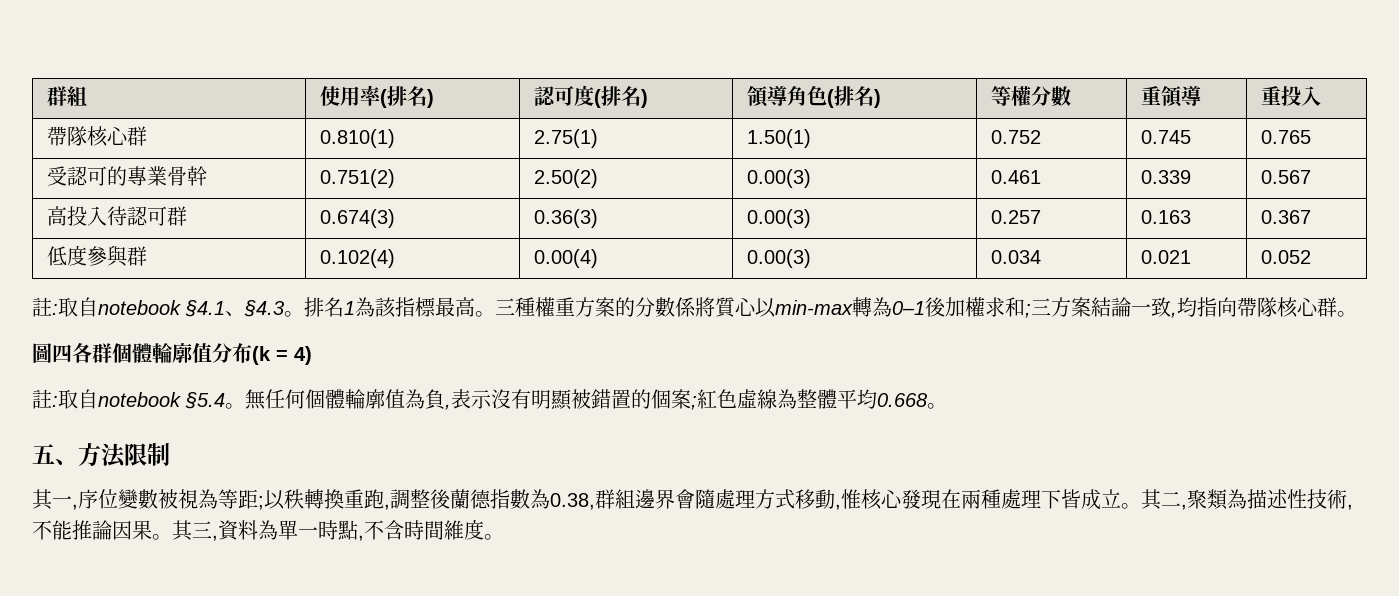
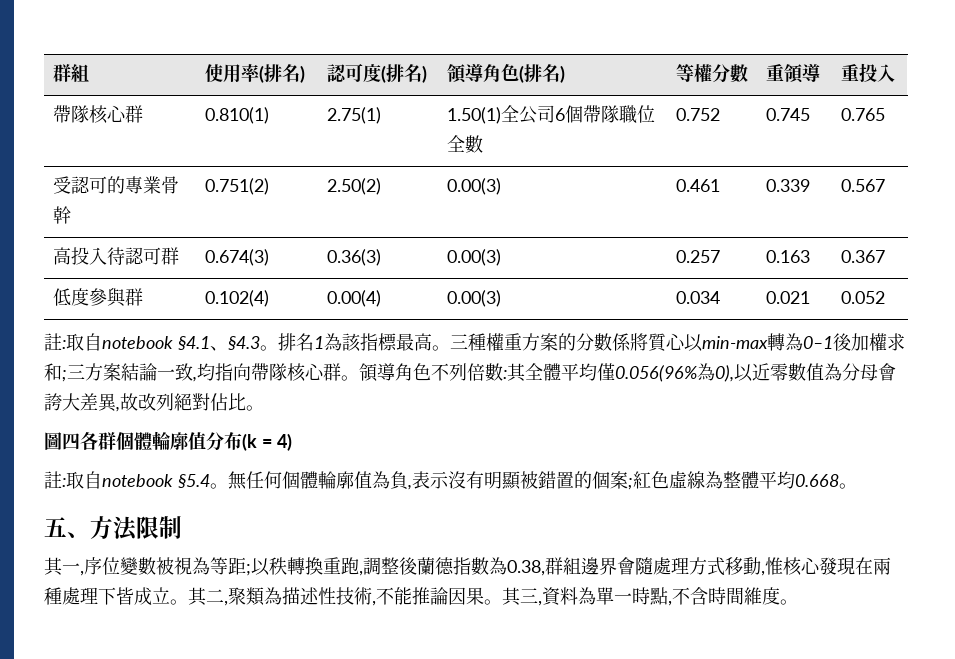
- 帶隊核心群 | 0.810(1) | 2.75(1) | 1.50(1) | 0.752 | 0.745 | 0.765
+ 帶隊核心群 | 0.810(1) | 2.75(1) | 1.50(1)全公司6個帶隊職位全數 | 0.752 | 0.745 | 0.765
+ 領導角色不列倍數:其全體平均僅0.056(96%為0),以近零數值為分母會誇大差異,故改列絕對佔比。

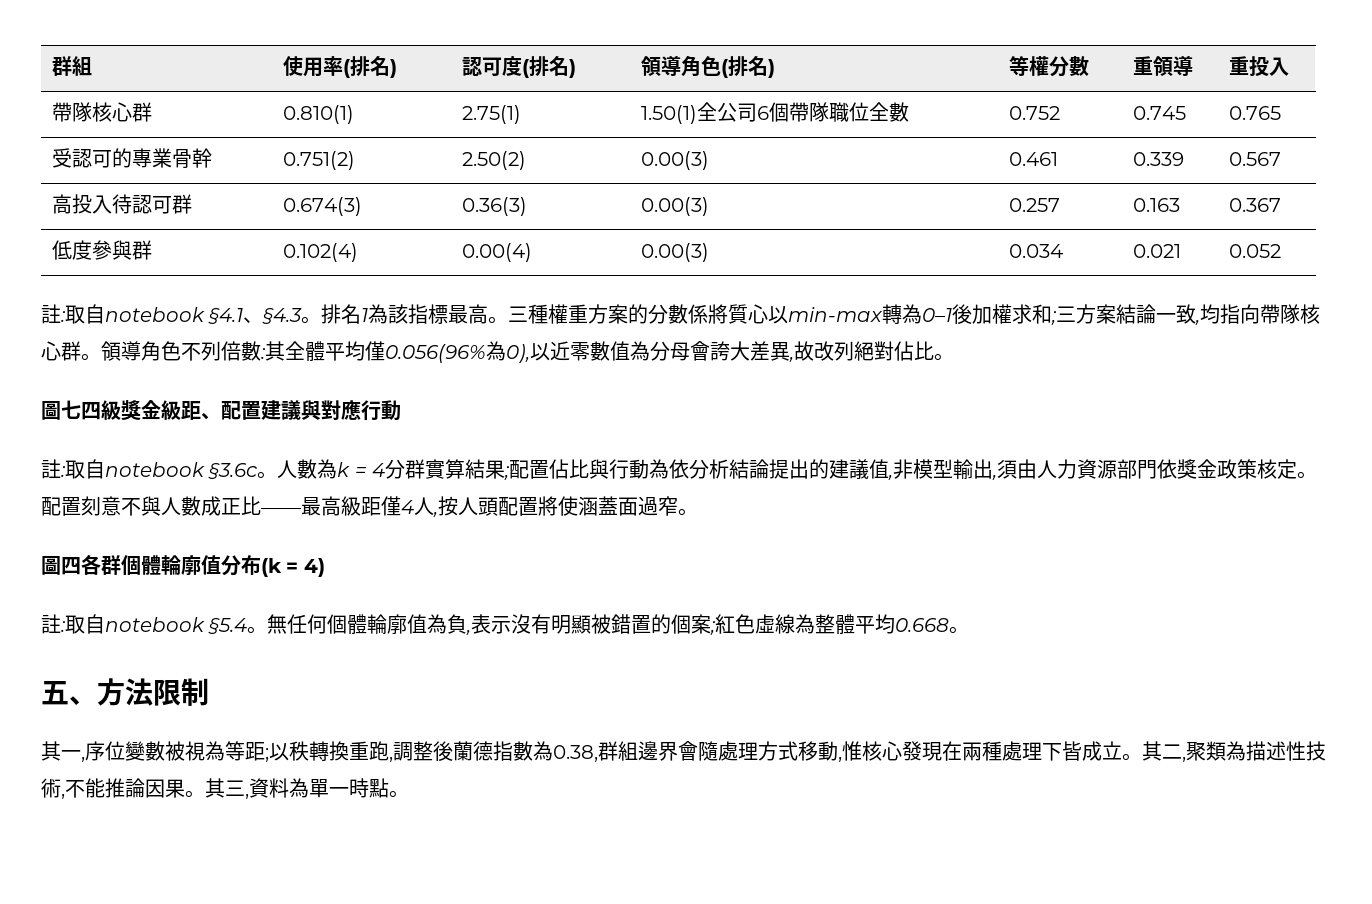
+ 圖七四級獎金級距、配置建議與對應行動
+ 註:取自notebook §3.6c。人數為k = 4分群實算結果;配置佔比與行動為依分析結論提出的建議值,非模型輸出,須由人力資源部門依獎金政策核定。配置刻意不與人數成正比——最高級距僅4人,按人頭配置將使涵蓋面過窄。
- 其三,資料為單一時點,不含時間維度。
+ 其三,資料為單一時點。

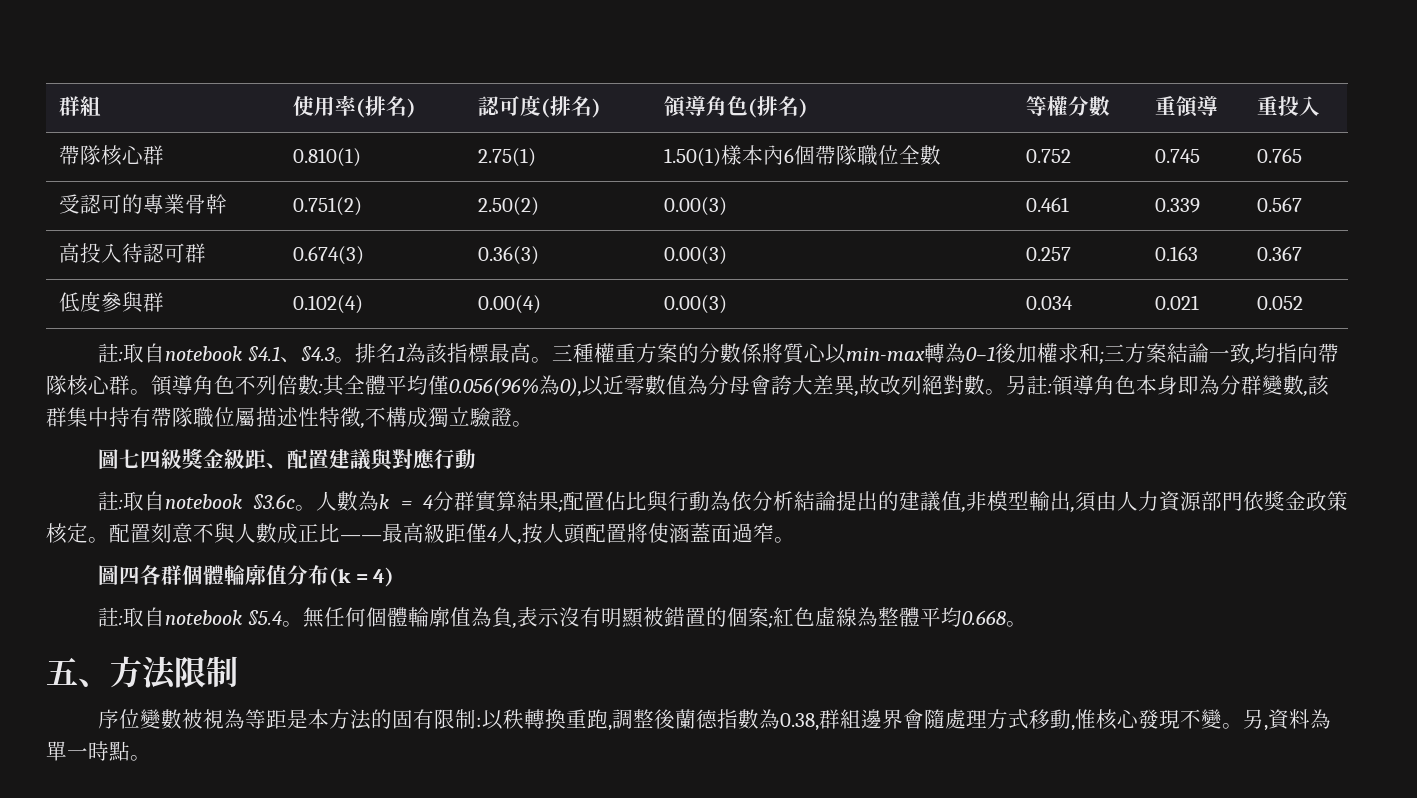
- 帶隊核心群 | 0.810(1) | 2.75(1) | 1.50(1)全公司6個帶隊職位全數 | 0.752 | 0.745 | 0.765
+ 帶隊核心群 | 0.810(1) | 2.75(1) | 1.50(1)樣本內6個帶隊職位全數 | 0.752 | 0.745 | 0.765
- 領導角色不列倍數:其全體平均僅0.056(96%為0),以近零數值為分母會誇大差異,故改列絕對佔比。
+ 領導角色不列倍數:其全體平均僅0.056(96%為0),以近零數值為分母會誇大差異,故改列絕對數。另註:領導角色本身即為分群變數,該群集中持有帶隊職位屬描述性特徵,不構成獨立驗證。
- 其一,序位變數被視為等距;以秩轉換重跑,調整後蘭德指數為0.38,群組邊界會隨處理方式移動,惟核心發現在兩種處理下皆成立。其二,聚類為描述性技術,不能推論因果。其三,資料為單一時點。
+ 序位變數被視為等距是本方法的固有限制:以秩轉換重跑,調整後蘭德指數為0.38,群組邊界會隨處理方式移動,惟核心發現不變。另,資料為單一時點。

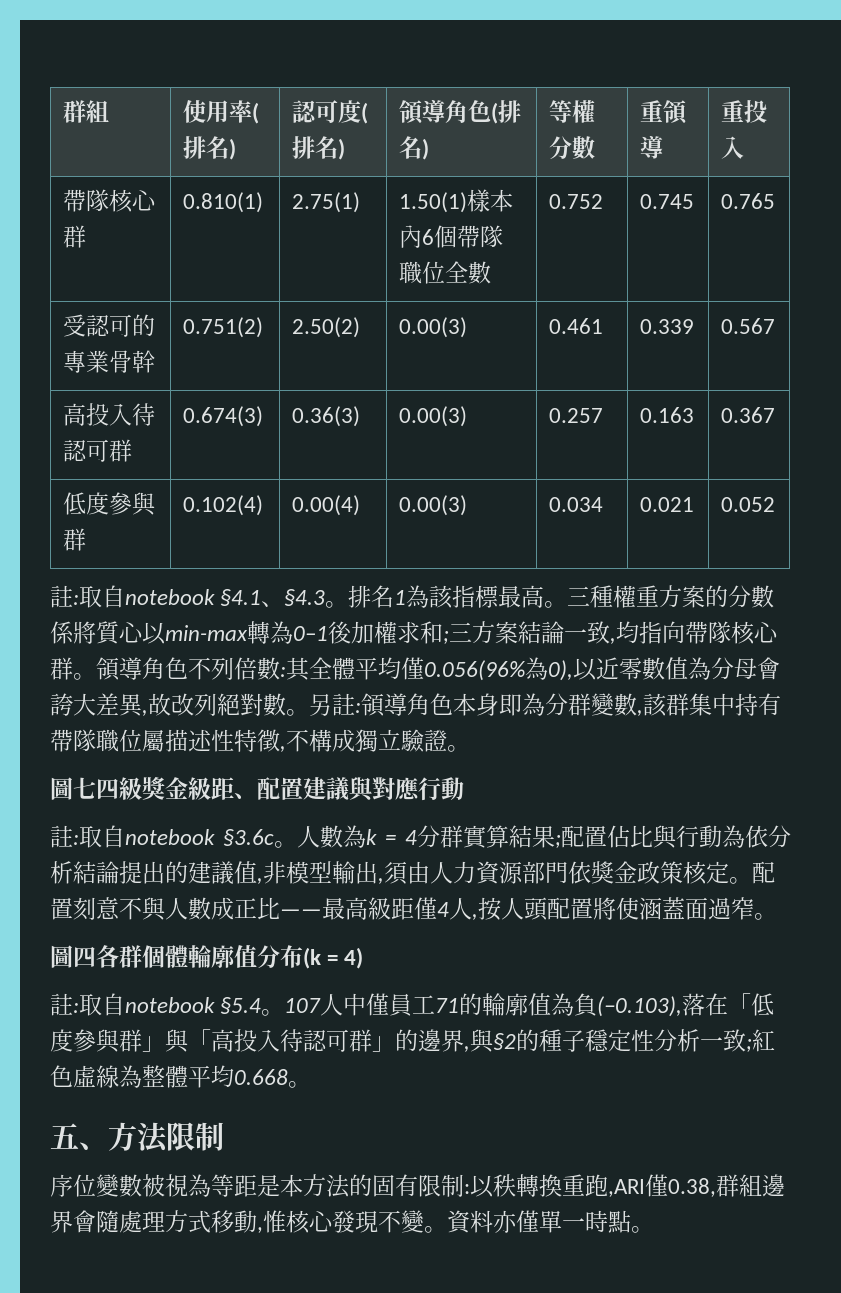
- 無任何個體輪廓值為負,表示沒有明顯被錯置的個案;紅色虛線為整體平均0.668。
+ 107人中僅員工71的輪廓值為負(−0.103),落在「低度參與群」與「高投入待認可群」的邊界,與§2的種子穩定性分析一致;紅色虛線為整體平均0.668。
- 序位變數被視為等距是本方法的固有限制:以秩轉換重跑,調整後蘭德指數為0.38,群組邊界會隨處理方式移動,惟核心發現不變。
+ 序位變數被視為等距是本方法的固有限制:以秩轉換重跑,ARI僅0.38,群組邊界會隨處理方式移動,惟核心發現不變。
- 另,資料為單一時點。
+ 資料亦僅單一時點。

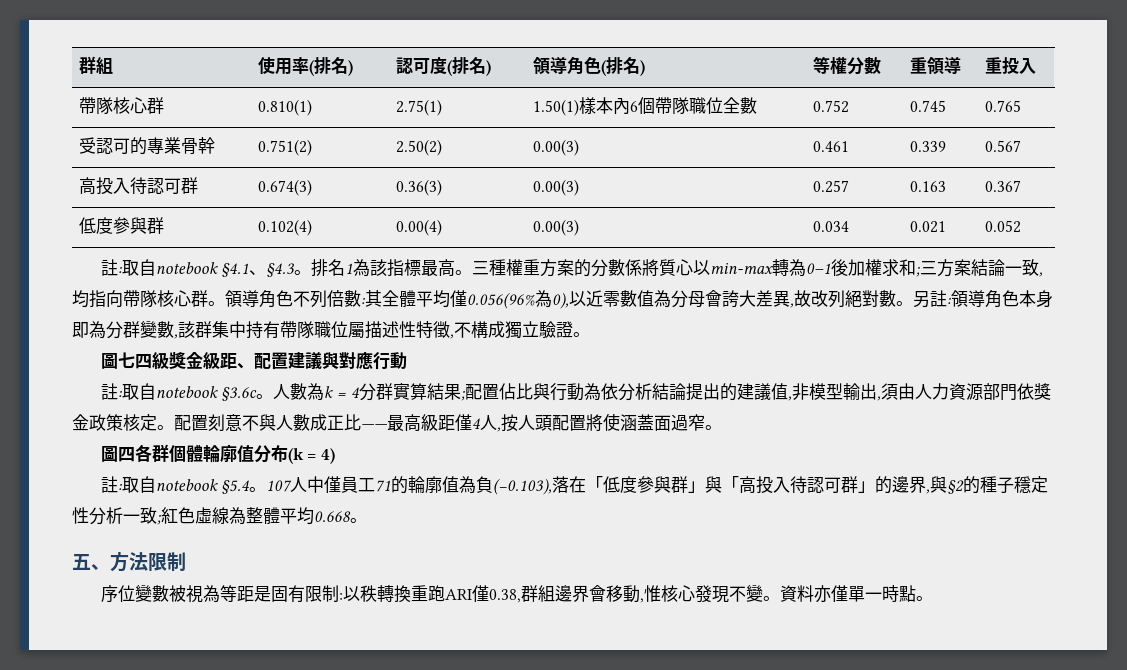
- 序位變數被視為等距是本方法的固有限制:以秩轉換重跑,ARI僅0.38,群組邊界會隨處理方式移動,惟核心發現不變。
+ 序位變數被視為等距是固有限制:以秩轉換重跑ARI僅0.38,群組邊界會移動,惟核心發現不變。

